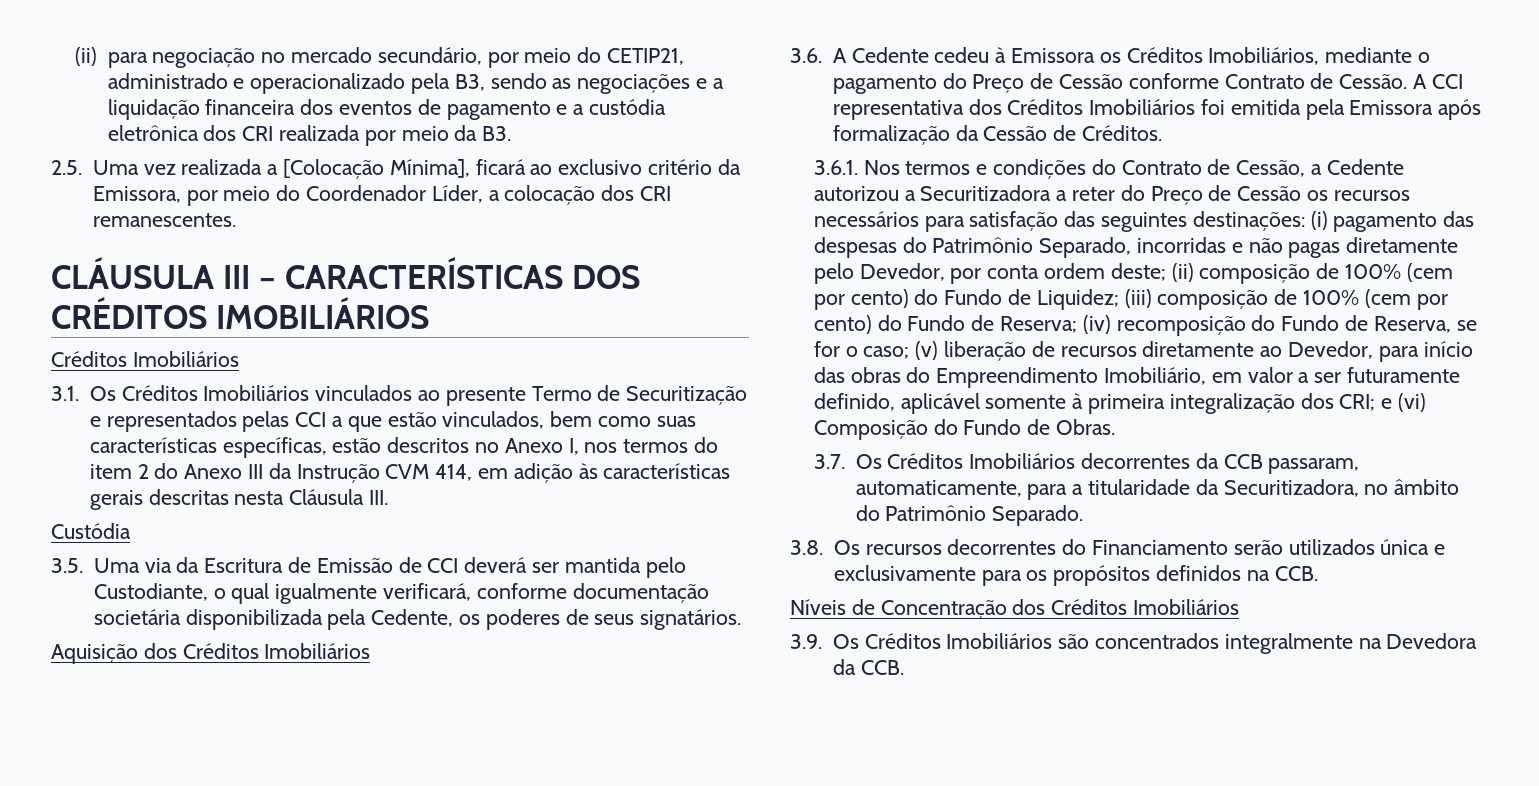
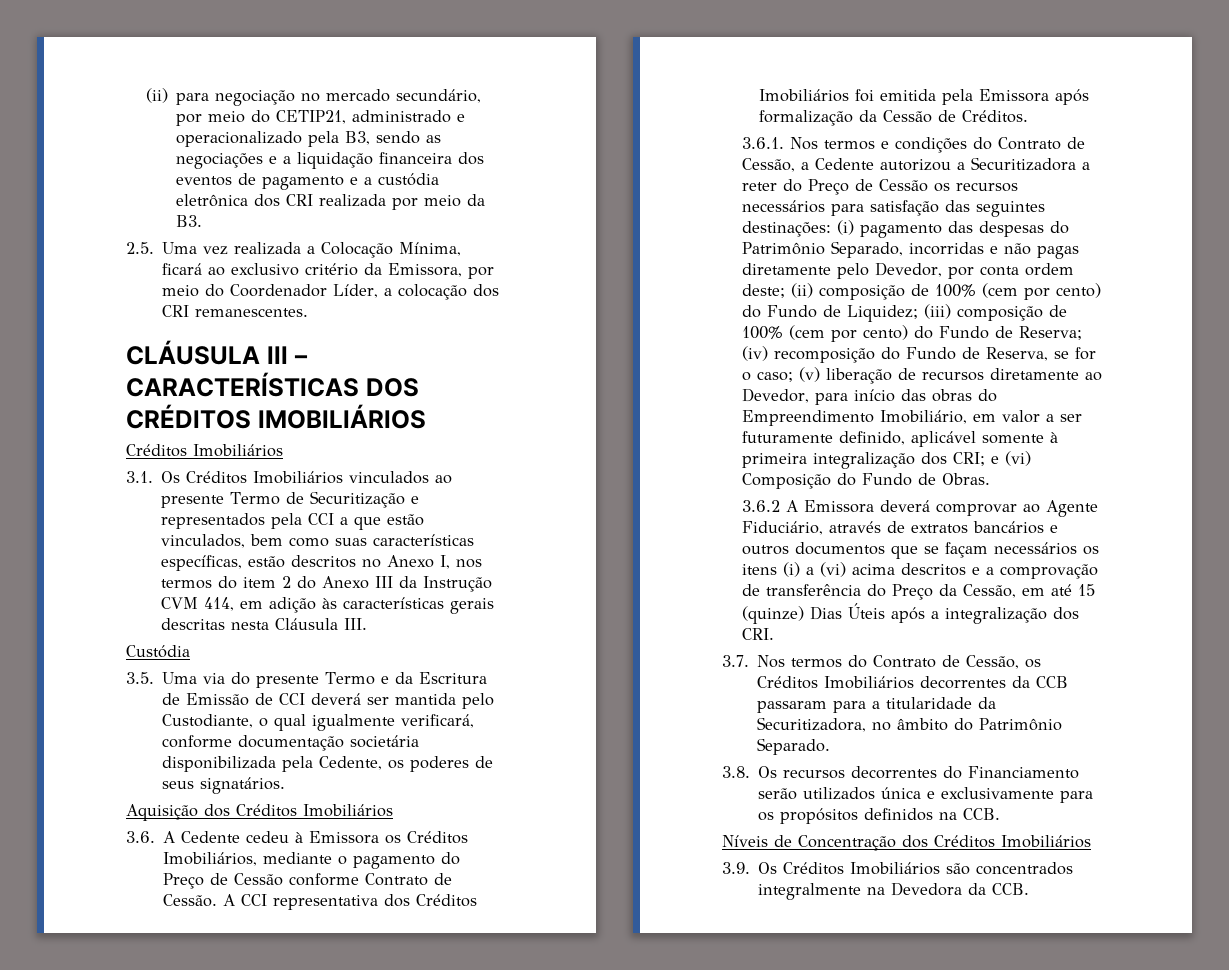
- 2.5. Uma vez realizada a [Colocação Mínima], ficará ao exclusivo critério da Emissora, por meio do Coordenador Líder, a colocação dos CRI remanescentes.
+ 2.5. Uma vez realizada a Colocação Mínima, ficará ao exclusivo critério da Emissora, por meio do Coordenador Líder, a colocação dos CRI remanescentes.
- 3.1. Os Créditos Imobiliários vinculados ao presente Termo de Securitização e representados pelas CCI a que estão vinculados, bem como suas características específicas, estão descritos no Anexo I, nos termos do item 2 do Anexo III da Instrução CVM 414, em adição às características gerais descritas nesta Cláusula III.
+ 3.1. Os Créditos Imobiliários vinculados ao presente Termo de Securitização e representados pela CCI a que estão vinculados, bem como suas características específicas, estão descritos no Anexo I, nos termos do item 2 do Anexo III da Instrução CVM 414, em adição às características gerais descritas nesta Cláusula III.
- 3.5. Uma via da Escritura de Emissão de CCI deverá ser mantida pelo Custodiante, o qual igualmente verificará, conforme documentação societária disponibilizada pela Cedente, os poderes de seus signatários.
+ 3.5. Uma via do presente Termo e da Escritura de Emissão de CCI deverá ser mantida pelo Custodiante, o qual igualmente verificará, conforme documentação societária disponibilizada pela Cedente, os poderes de seus signatários.
- 3.7. Os Créditos Imobiliários decorrentes da CCB passaram, automaticamente, para a titularidade da Securitizadora, no âmbito do Patrimônio Separado.
+ 3.6.2 A Emissora deverá comprovar ao Agente Fiduciário, através de extratos bancários e outros documentos que se façam necessários os itens (i) a (vi) acima descritos e a comprovação de transferência do Preço da Cessão, em até 15 (quinze) Dias Úteis após a integralização dos CRI.
+ 3.7. Nos termos do Contrato de Cessão, os Créditos Imobiliários decorrentes da CCB passaram para a titularidade da Securitizadora, no âmbito do Patrimônio Separado.

